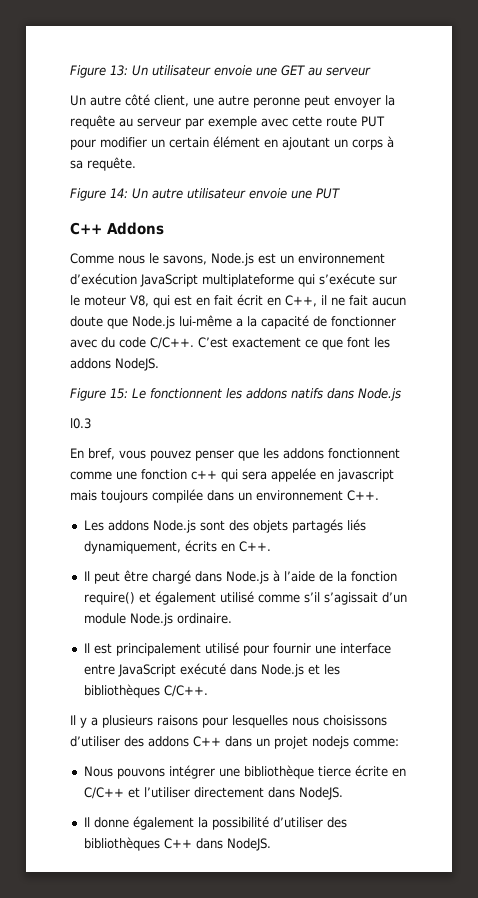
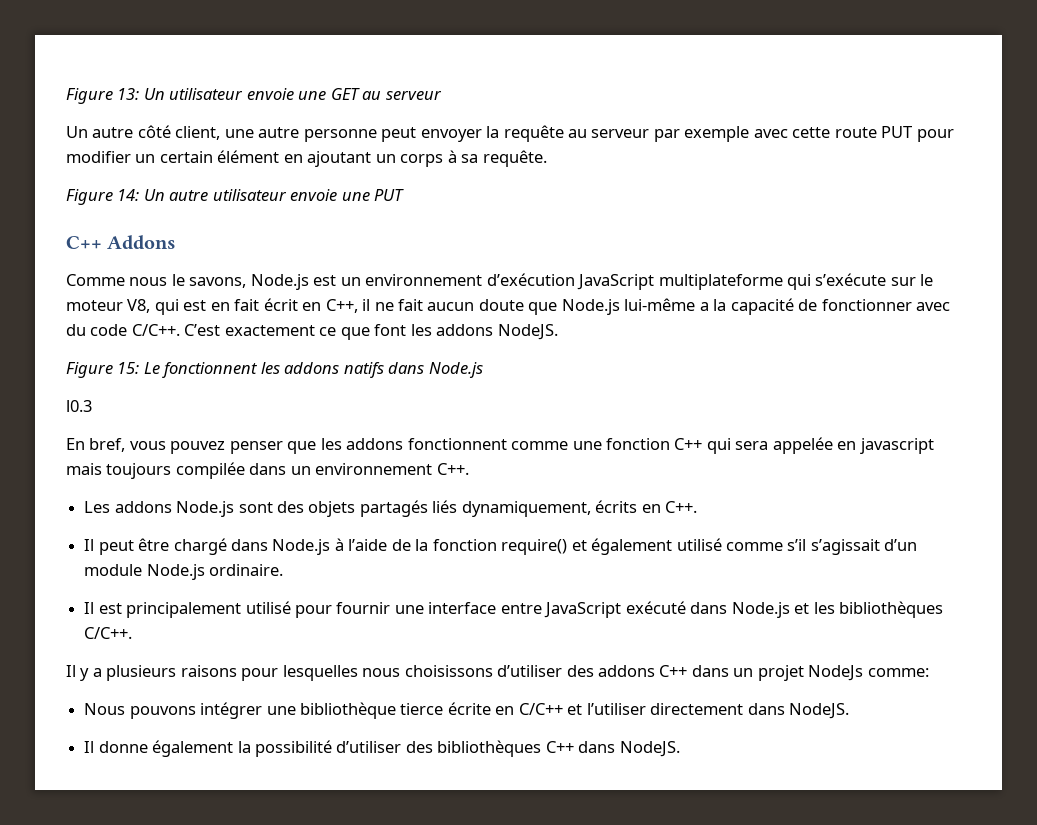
- Un autre côté client, une autre peronne peut envoyer la requête au serveur par exemple avec cette route PUT pour modifier un certain élément en ajoutant un corps à sa requête.
+ Un autre côté client, une autre personne peut envoyer la requête au serveur par exemple avec cette route PUT pour modifier un certain élément en ajoutant un corps à sa requête.
- En bref, vous pouvez penser que les addons fonctionnent comme une fonction c++ qui sera appelée en javascript mais toujours compilée dans un environnement C++.
+ En bref, vous pouvez penser que les addons fonctionnent comme une fonction C++ qui sera appelée en javascript mais toujours compilée dans un environnement C++.
- Il y a plusieurs raisons pour lesquelles nous choisissons d’utiliser des addons C++ dans un projet nodejs comme:
+ Il y a plusieurs raisons pour lesquelles nous choisissons d’utiliser des addons C++ dans un projet NodeJs comme:

